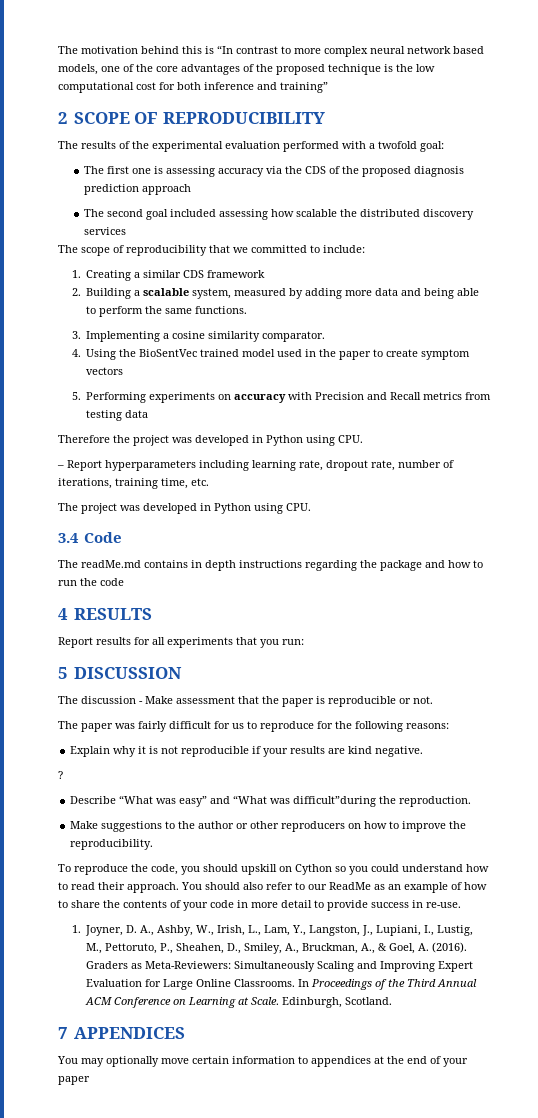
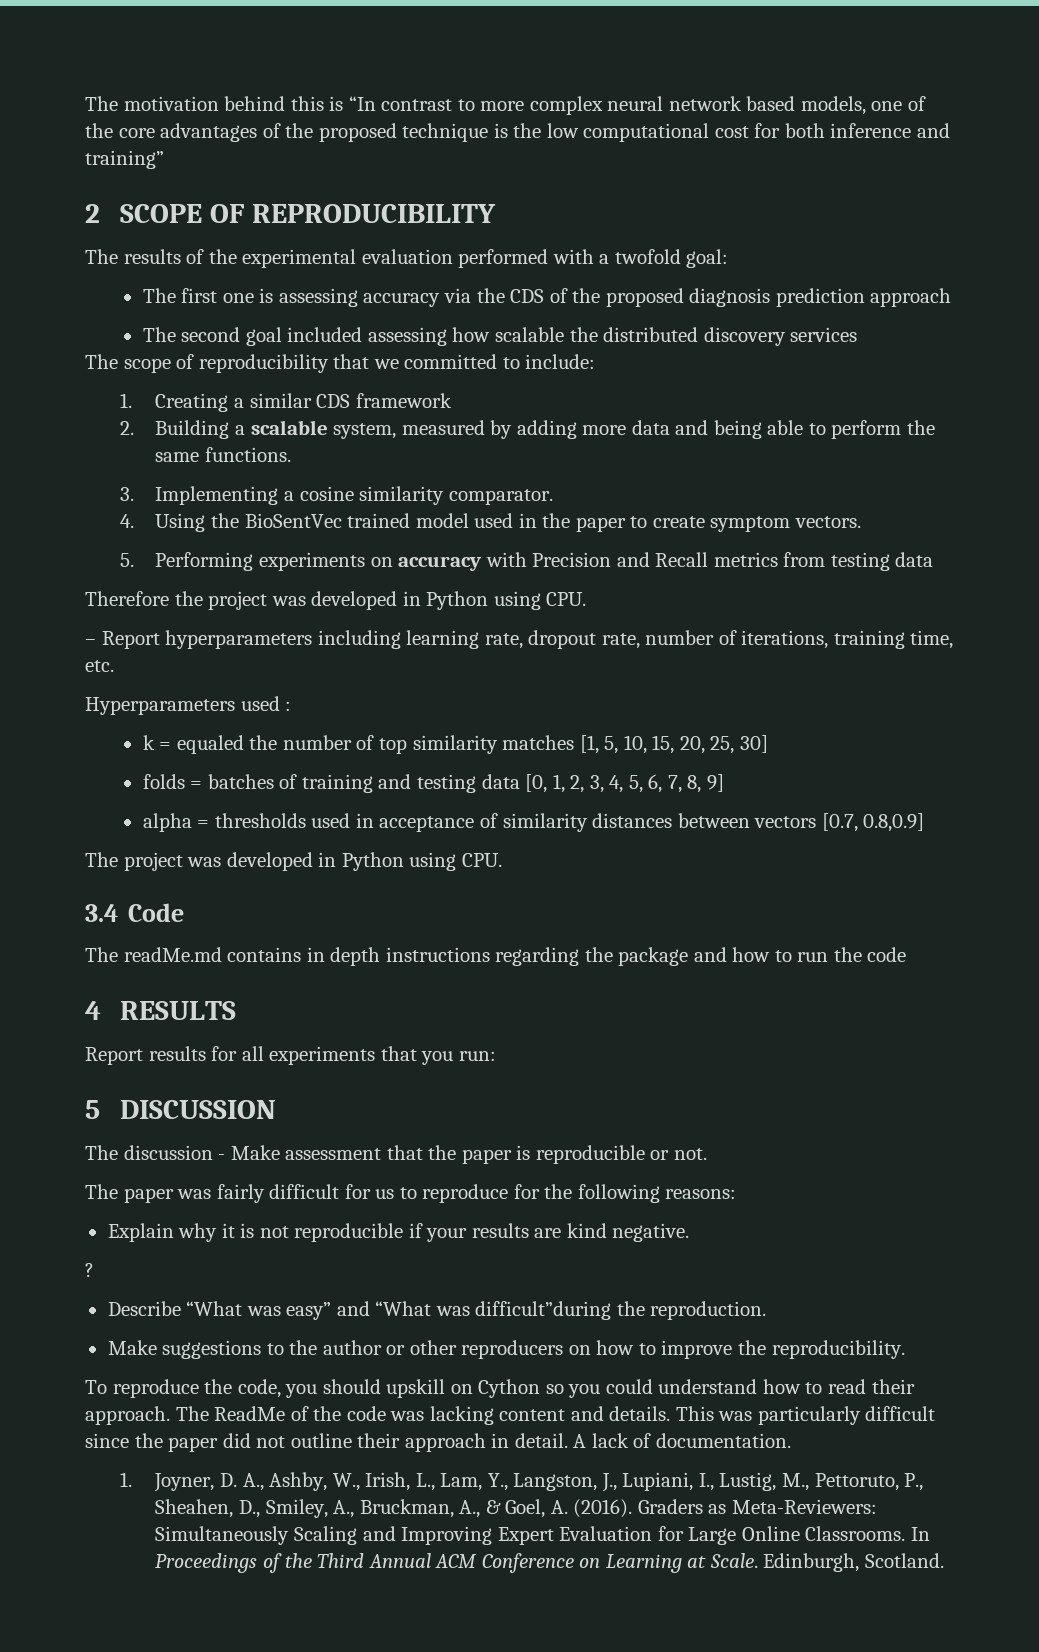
- 4. Using the BioSentVec trained model used in the paper to create symptom vectors
+ 4. Using the BioSentVec trained model used in the paper to create symptom vectors.
+ Hyperparameters used :
+ k = equaled the number of top similarity matches [1, 5, 10, 15, 20, 25, 30]
+ folds = batches of training and testing data [0, 1, 2, 3, 4, 5, 6, 7, 8, 9]
+ alpha = thresholds used in acceptance of similarity distances between vectors [0.7, 0.8,0.9]
- You should also refer to our ReadMe as an example of how to share the contents of your code in more detail to provide success in re-use.
+ The ReadMe of the code was lacking content and details. This was particularly difficult since the paper did not outline their approach in detail. A lack of documentation.
- 7 APPENDICES
- You may optionally move certain information to appendices at the end of your paper

